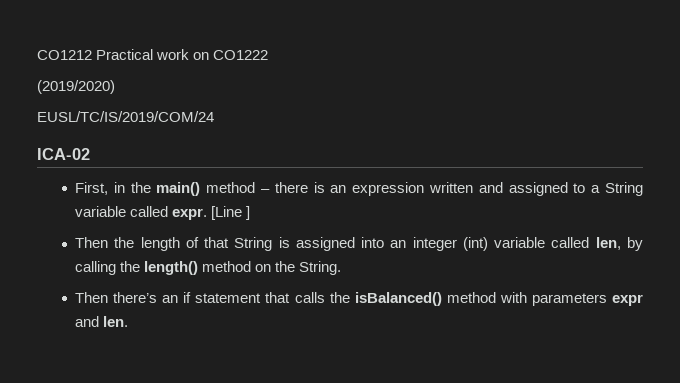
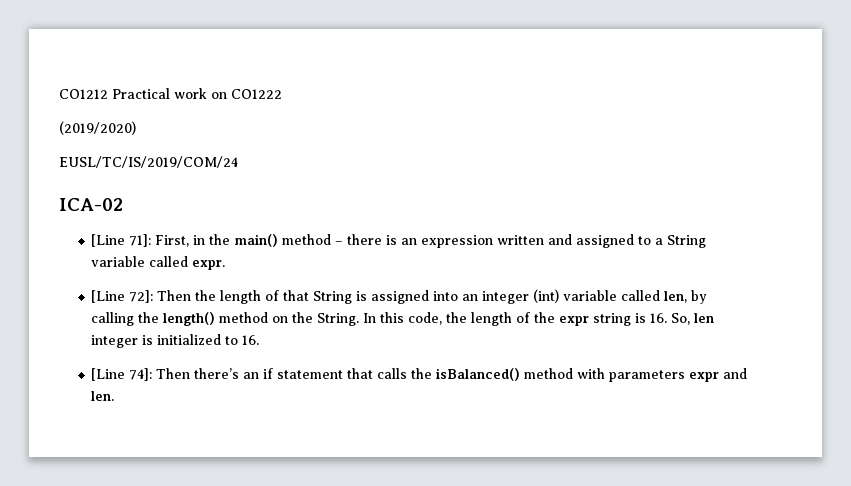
- First, in the main() method – there is an expression written and assigned to a String variable called expr. [Line ]
- Then the length of that String is assigned into an integer (int) variable called len, by calling the length() method on the String.
- Then there’s an if statement that calls the isBalanced() method with parameters expr and len.
+ [Line 71]: First, in the main() method – there is an expression written and assigned to a String variable called expr.
+ [Line 72]: Then the length of that String is assigned into an integer (int) variable called len, by calling the length() method on the String. In this code, the length of the expr string is 16. So, len integer is initialized to 16.
+ [Line 74]: Then there’s an if statement that calls the isBalanced() method with parameters expr and len.

